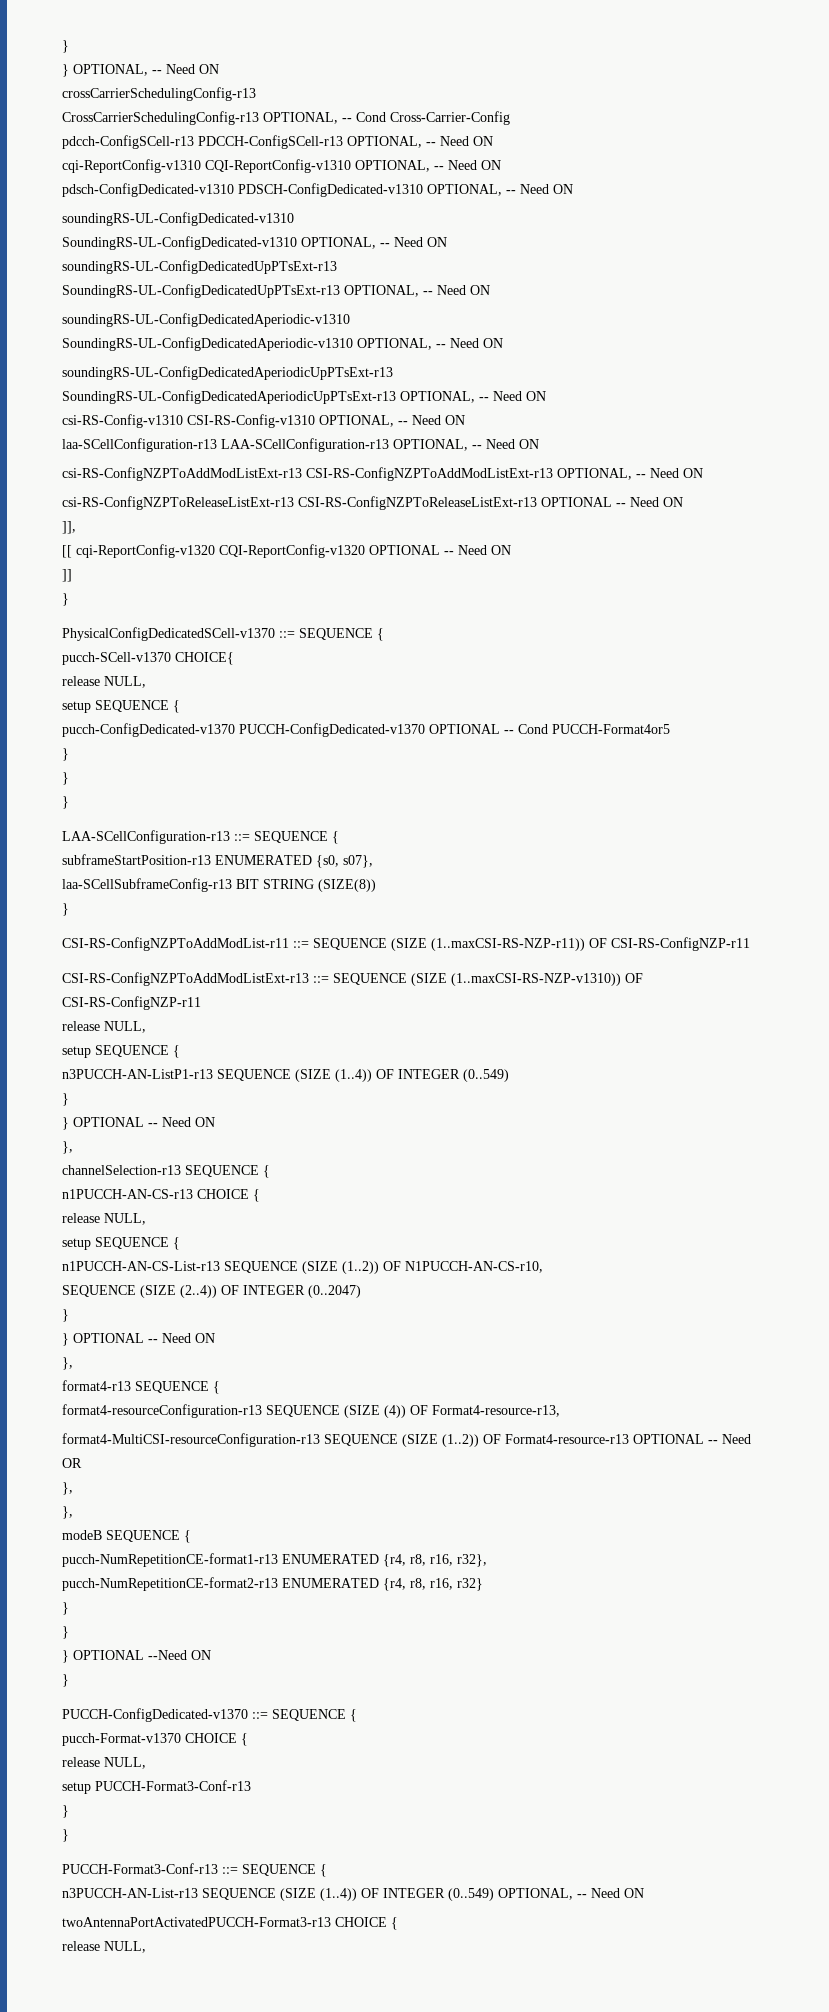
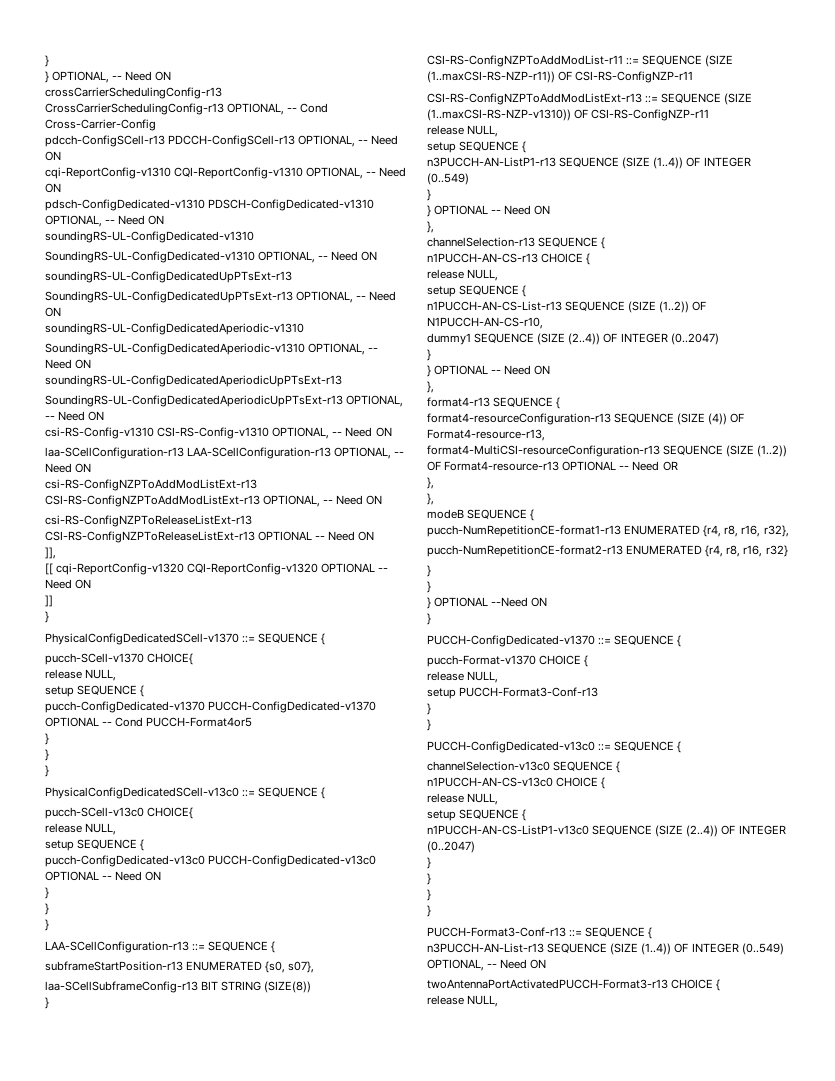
+ PhysicalConfigDedicatedSCell-v13c0 ::= SEQUENCE {
+ pucch-SCell-v13c0 CHOICE{
+ release NULL,
+ setup SEQUENCE {
+ pucch-ConfigDedicated-v13c0 PUCCH-ConfigDedicated-v13c0 OPTIONAL -- Need ON
+ }
+ }
+ }
- SEQUENCE (SIZE (2..4)) OF INTEGER (0..2047)
+ dummy1 SEQUENCE (SIZE (2..4)) OF INTEGER (0..2047)
+ PUCCH-ConfigDedicated-v13c0 ::= SEQUENCE {
+ channelSelection-v13c0 SEQUENCE {
+ n1PUCCH-AN-CS-v13c0 CHOICE {
+ release NULL,
+ setup SEQUENCE {
+ n1PUCCH-AN-CS-ListP1-v13c0 SEQUENCE (SIZE (2..4)) OF INTEGER (0..2047)
+ }
+ }
+ }
+ }

